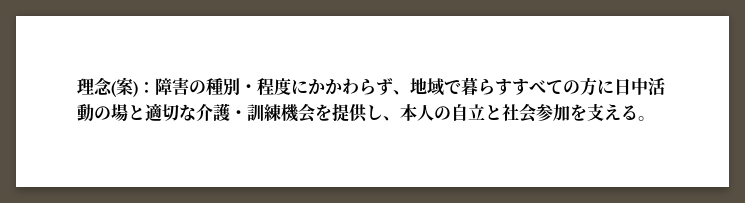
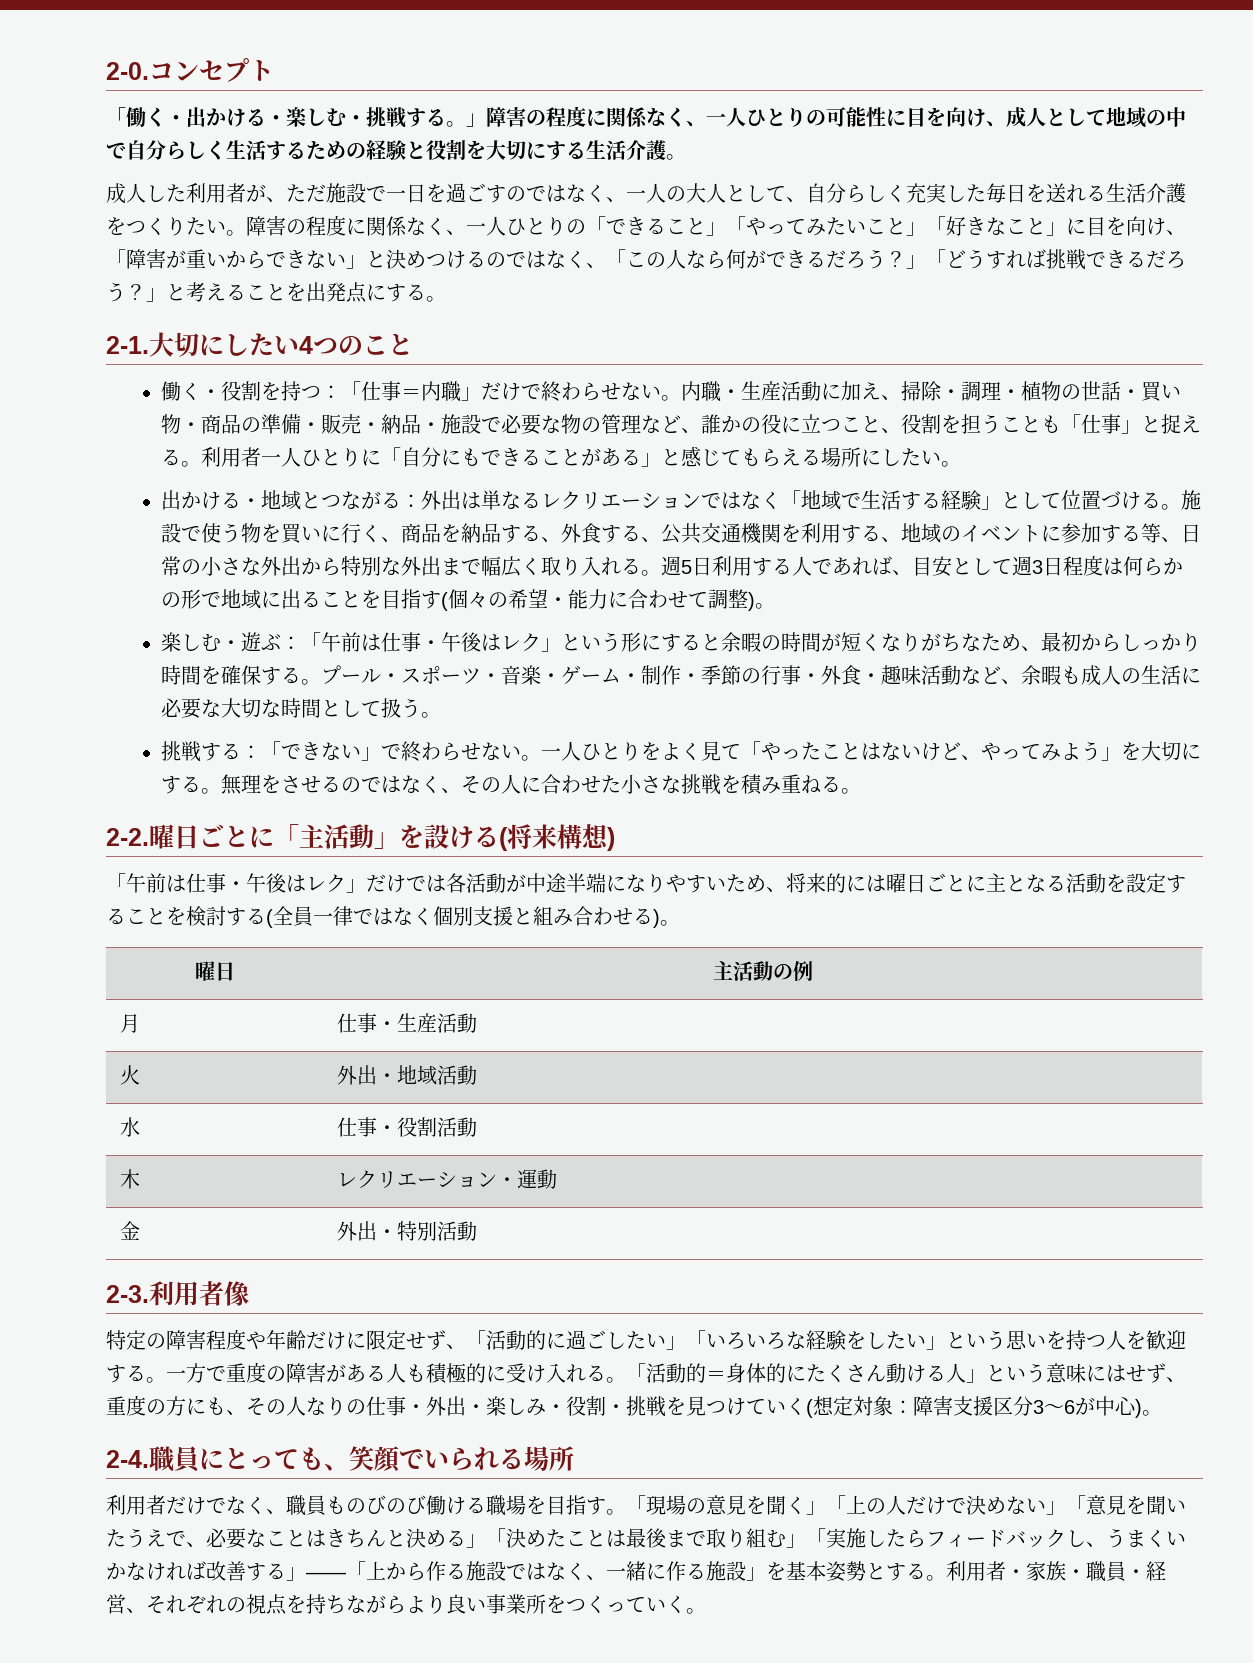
- 理念(案)：障害の種別・程度にかかわらず、地域で暮らすすべての方に日中活動の場と適切な介護・訓練機会を提供し、本人の自立と社会参加を支える。
+ 2-0.コンセプト
+ 「働く・出かける・楽しむ・挑戦する。」障害の程度に関係なく、一人ひとりの可能性に目を向け、成人として地域の中で自分らしく生活するための経験と役割を大切にする生活介護。
+ 成人した利用者が、ただ施設で一日を過ごすのではなく、一人の大人として、自分らしく充実した毎日を送れる生活介護をつくりたい。障害の程度に関係なく、一人ひとりの「できること」「やってみたいこと」「好きなこと」に目を向け、「障害が重いからできない」と決めつけるのではなく、「この人なら何ができるだろう？」「どうすれば挑戦できるだろう？」と考えることを出発点にする。
+ 2-1.大切にしたい4つのこと
+ 働く・役割を持つ：「仕事＝内職」だけで終わらせない。内職・生産活動に加え、掃除・調理・植物の世話・買い物・商品の準備・販売・納品・施設で必要な物の管理など、誰かの役に立つこと、役割を担うことも「仕事」と捉える。利用者一人ひとりに「自分にもできることがある」と感じてもらえる場所にしたい。
+ 出かける・地域とつながる：外出は単なるレクリエーションではなく「地域で生活する経験」として位置づける。施設で使う物を買いに行く、商品を納品する、外食する、公共交通機関を利用する、地域のイベントに参加する等、日常の小さな外出から特別な外出まで幅広く取り入れる。週5日利用する人であれば、目安として週3日程度は何らかの形で地域に出ることを目指す(個々の希望・能力に合わせて調整)。
+ 楽しむ・遊ぶ：「午前は仕事・午後はレク」という形にすると余暇の時間が短くなりがちなため、最初からしっかり時間を確保する。プール・スポーツ・音楽・ゲーム・制作・季節の行事・外食・趣味活動など、余暇も成人の生活に必要な大切な時間として扱う。
+ 挑戦する：「できない」で終わらせない。一人ひとりをよく見て「やったことはないけど、やってみよう」を大切にする。無理をさせるのではなく、その人に合わせた小さな挑戦を積み重ねる。
+ 2-2.曜日ごとに「主活動」を設ける(将来構想)
+ 「午前は仕事・午後はレク」だけでは各活動が中途半端になりやすいため、将来的には曜日ごとに主となる活動を設定することを検討する(全員一律ではなく個別支援と組み合わせる)。
+ 曜日 | 主活動の例
+ 月 | 仕事・生産活動
+ 火 | 外出・地域活動
+ 水 | 仕事・役割活動
+ 木 | レクリエーション・運動
+ 金 | 外出・特別活動
+ 2-3.利用者像
+ 特定の障害程度や年齢だけに限定せず、「活動的に過ごしたい」「いろいろな経験をしたい」という思いを持つ人を歓迎する。一方で重度の障害がある人も積極的に受け入れる。「活動的＝身体的にたくさん動ける人」という意味にはせず、重度の方にも、その人なりの仕事・外出・楽しみ・役割・挑戦を見つけていく(想定対象：障害支援区分3〜6が中心)。
+ 2-4.職員にとっても、笑顔でいられる場所
+ 利用者だけでなく、職員ものびのび働ける職場を目指す。「現場の意見を聞く」「上の人だけで決めない」「意見を聞いたうえで、必要なことはきちんと決める」「決めたことは最後まで取り組む」「実施したらフィードバックし、うまくいかなければ改善する」――「上から作る施設ではなく、一緒に作る施設」を基本姿勢とする。利用者・家族・職員・経営、それぞれの視点を持ちながらより良い事業所をつくっていく。

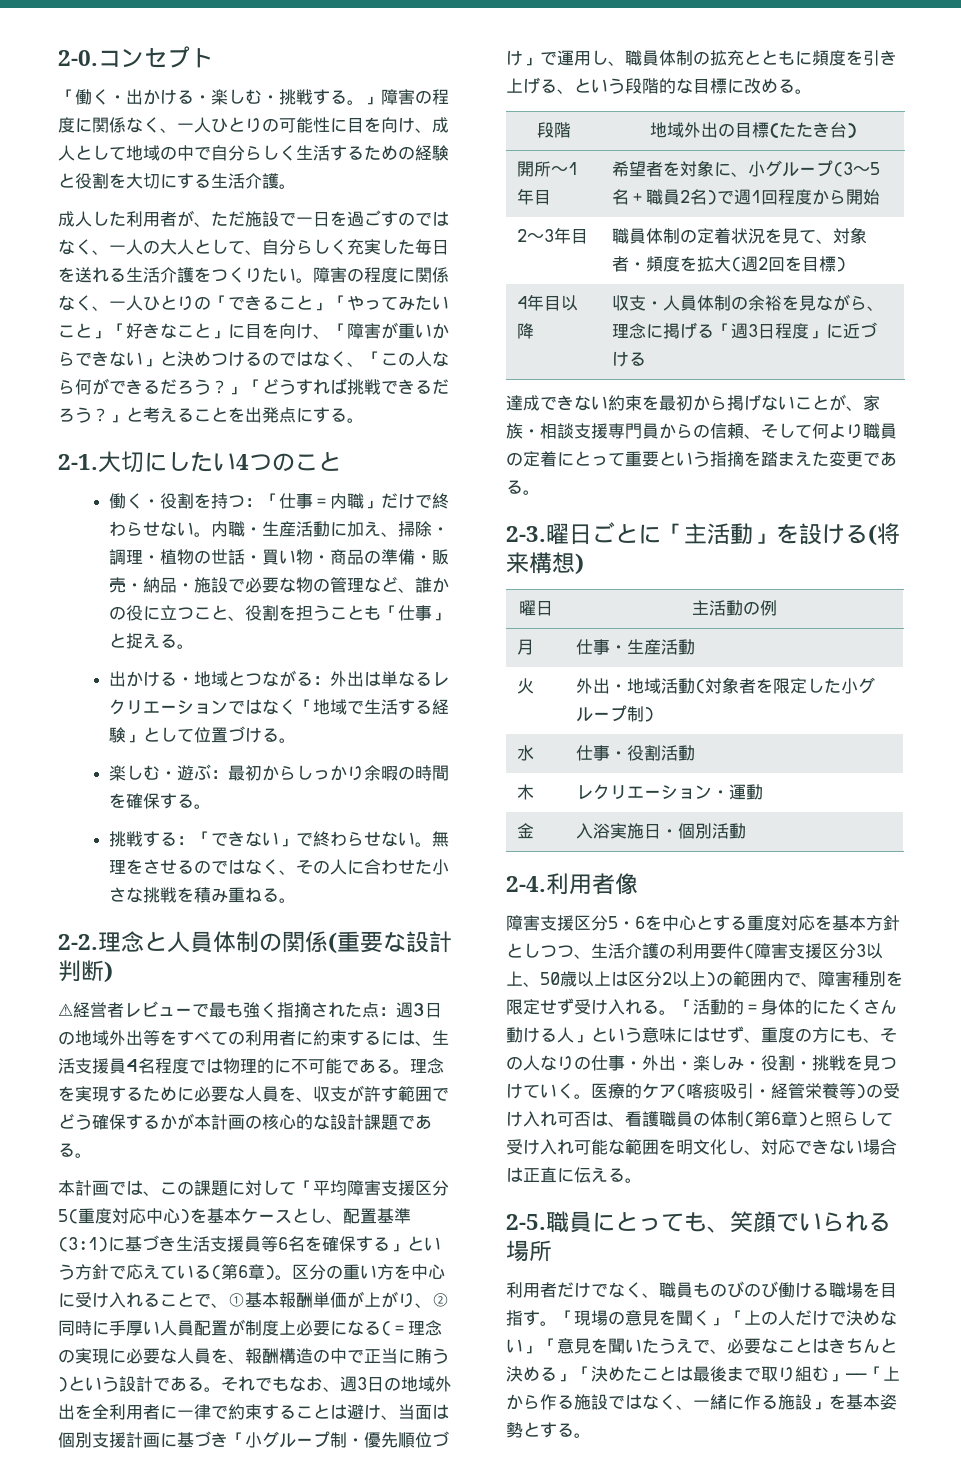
- 利用者一人ひとりに「自分にもできることがある」と感じてもらえる場所にしたい。
- 出かける・地域とつながる：外出は単なるレクリエーションではなく「地域で生活する経験」として位置づける。施設で使う物を買いに行く、商品を納品する、外食する、公共交通機関を利用する、地域のイベントに参加する等、日常の小さな外出から特別な外出まで幅広く取り入れる。週5日利用する人であれば、目安として週3日程度は何らかの形で地域に出ることを目指す(個々の希望・能力に合わせて調整)。
- 楽しむ・遊ぶ：「午前は仕事・午後はレク」という形にすると余暇の時間が短くなりがちなため、最初からしっかり時間を確保する。プール・スポーツ・音楽・ゲーム・制作・季節の行事・外食・趣味活動など、余暇も成人の生活に必要な大切な時間として扱う。
+ 出かける・地域とつながる：外出は単なるレクリエーションではなく「地域で生活する経験」として位置づける。
+ 楽しむ・遊ぶ：最初からしっかり余暇の時間を確保する。
- 一人ひとりをよく見て「やったことはないけど、やってみよう」を大切にする。
+ 理念と人員体制の関係(重要な設計判断)
+ ⚠経営者レビューで最も強く指摘された点：週3日の地域外出等をすべての利用者に約束するには、生活支援員4名程度では物理的に不可能である。理念を実現するために必要な人員を、収支が許す範囲でどう確保するかが本計画の核心的な設計課題である。
+ 本計画では、この課題に対して「平均障害支援区分5(重度対応中心)を基本ケースとし、配置基準(3:1)に基づき生活支援員等6名を確保する」という方針で応えている(第6章)。区分の重い方を中心に受け入れることで、①基本報酬単価が上がり、②同時に手厚い人員配置が制度上必要になる(＝理念の実現に必要な人員を、報酬構造の中で正当に賄う)という設計である。それでもなお、週3日の地域外出を全利用者に一律で約束することは避け、当面は個別支援計画に基づき「小グループ制・優先順位づけ」で運用し、職員体制の拡充とともに頻度を引き上げる、という段階的な目標に改める。
+ 段階 | 地域外出の目標(たたき台)
+ 開所〜1年目 | 希望者を対象に、小グループ(3〜5名＋職員2名)で週1回程度から開始
+ 2〜3年目 | 職員体制の定着状況を見て、対象者・頻度を拡大(週2回を目標)
+ 4年目以降 | 収支・人員体制の余裕を見ながら、理念に掲げる「週3日程度」に近づける
+ 達成できない約束を最初から掲げないことが、家族・相談支援専門員からの信頼、そして何より職員の定着にとって重要という指摘を踏まえた変更である。
+ 2-3.
- 「午前は仕事・午後はレク」だけでは各活動が中途半端になりやすいため、将来的には曜日ごとに主となる活動を設定することを検討する(全員一律ではなく個別支援と組み合わせる)。
- 火 | 外出・地域活動
+ 火 | 外出・地域活動(対象者を限定した小グループ制)
- 金 | 外出・特別活動
+ 金 | 入浴実施日・個別活動
- 2-3.
+ 2-4.
- 特定の障害程度や年齢だけに限定せず、「活動的に過ごしたい」「いろいろな経験をしたい」という思いを持つ人を歓迎する。一方で重度の障害がある人も積極的に受け入れる。
+ 障害支援区分5・6を中心とする重度対応を基本方針としつつ、生活介護の利用要件(障害支援区分3以上、50歳以上は区分2以上)の範囲内で、障害種別を限定せず受け入れる。
- 「活動的＝身体的にたくさん動ける人」という意味にはせず、重度の方にも、その人なりの仕事・外出・楽しみ・役割・挑戦を見つけていく(想定対象：障害支援区分3〜6が中心)。
- 2-4.
+ 「活動的＝身体的にたくさん動ける人」という意味にはせず、重度の方にも、その人なりの仕事・外出・楽しみ・役割・挑戦を見つけていく。医療的ケア(喀痰吸引・経管栄養等)の受け入れ可否は、看護職員の体制(第6章)と照らして受け入れ可能な範囲を明文化し、対応できない場合は正直に伝える。
+ 2-5.
- 「現場の意見を聞く」「上の人だけで決めない」「意見を聞いたうえで、必要なことはきちんと決める」「決めたことは最後まで取り組む」「実施したらフィードバックし、うまくいかなければ改善する」――「上から作る施設ではなく、一緒に作る施設」を基本姿勢とする。利用者・家族・職員・経営、それぞれの視点を持ちながらより良い事業所をつくっていく。
+ 「現場の意見を聞く」「上の人だけで決めない」「意見を聞いたうえで、必要なことはきちんと決める」「決めたことは最後まで取り組む」――「上から作る施設ではなく、一緒に作る施設」を基本姿勢とする。

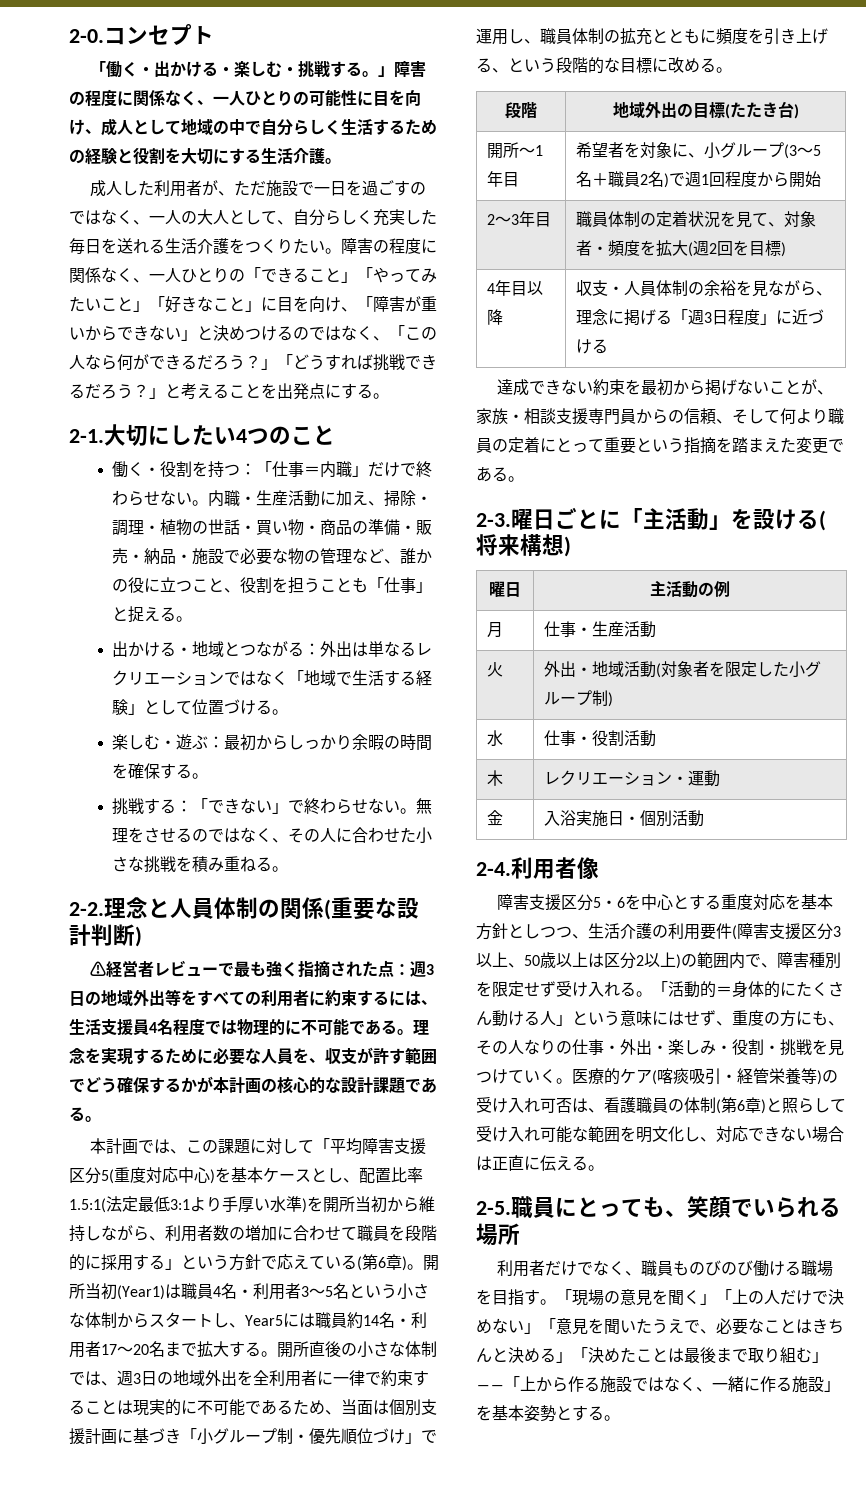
- 本計画では、この課題に対して「平均障害支援区分5(重度対応中心)を基本ケースとし、配置基準(3:1)に基づき生活支援員等6名を確保する」という方針で応えている(第6章)。
+ 本計画では、この課題に対して「平均障害支援区分5(重度対応中心)を基本ケースとし、配置比率1.5:1(法定最低3:1より手厚い水準)を開所当初から維持しながら、利用者数の増加に合わせて職員を段階的に採用する」という方針で応えている(第6章)。
- 区分の重い方を中心に受け入れることで、①基本報酬単価が上がり、②同時に手厚い人員配置が制度上必要になる(＝理念の実現に必要な人員を、報酬構造の中で正当に賄う)という設計である。それでもなお、週3日の地域外出を全利用者に一律で約束することは避け、当面は個別支援計画に基づき「小グループ制・優先順位づけ」で運用し、職員体制の拡充とともに頻度を引き上げる、という段階的な目標に改める。
+ 開所当初(Year1)は職員4名・利用者3〜5名という小さな体制からスタートし、Year5には職員約14名・利用者17〜20名まで拡大する。開所直後の小さな体制では、週3日の地域外出を全利用者に一律で約束することは現実的に不可能であるため、当面は個別支援計画に基づき「小グループ制・優先順位づけ」で運用し、職員体制の拡充とともに頻度を引き上げる、という段階的な目標に改める。

